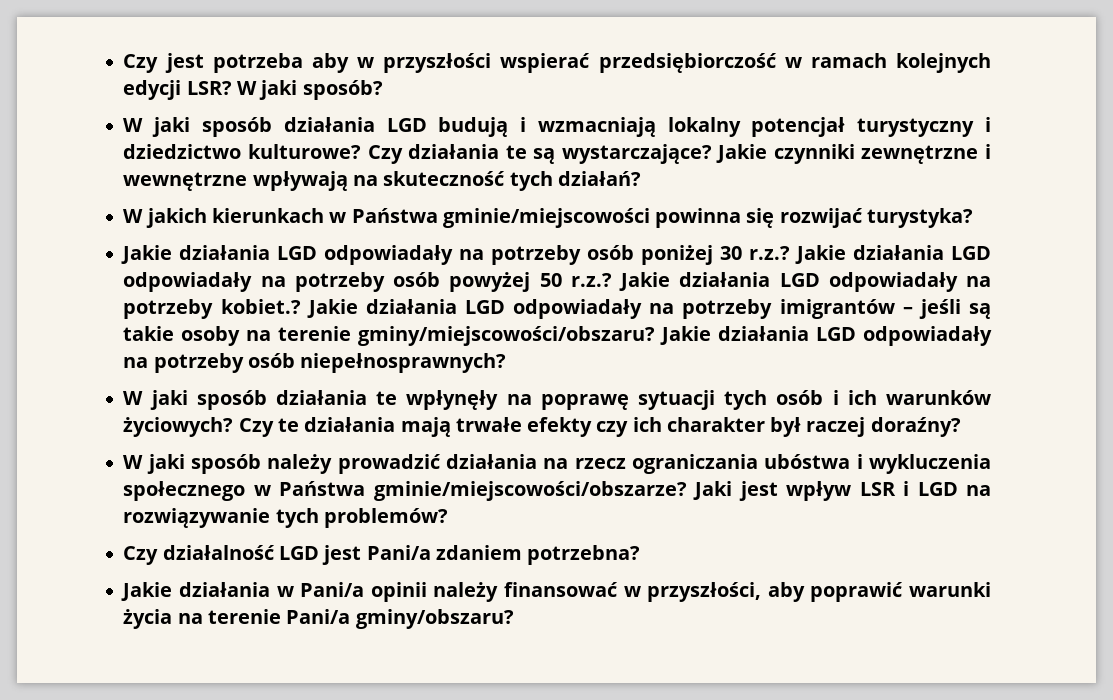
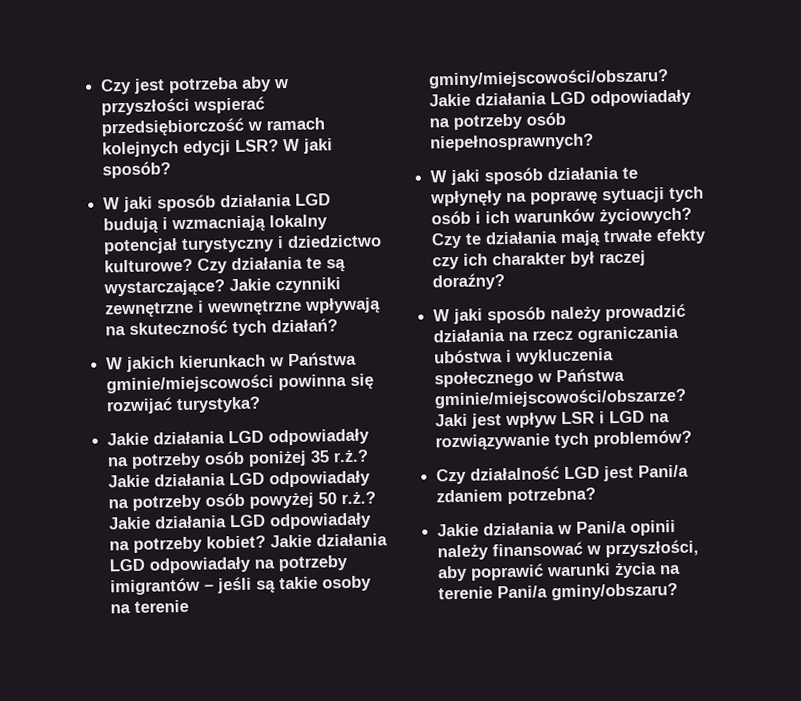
- Jakie działania LGD odpowiadały na potrzeby osób poniżej 30 r.z.?
+ Jakie działania LGD odpowiadały na potrzeby osób poniżej 35 r.ż.?
- Jakie działania LGD odpowiadały na potrzeby osób powyżej 50 r.z.? Jakie działania LGD odpowiadały na potrzeby kobiet.?
+ Jakie działania LGD odpowiadały na potrzeby osób powyżej 50 r.ż.? Jakie działania LGD odpowiadały na potrzeby kobiet?

